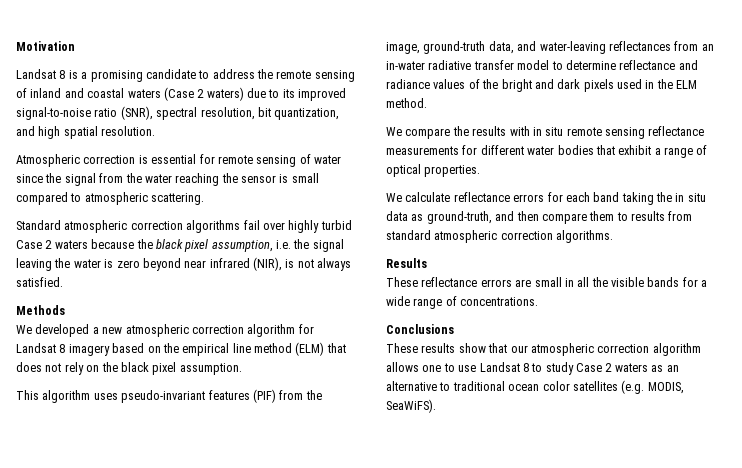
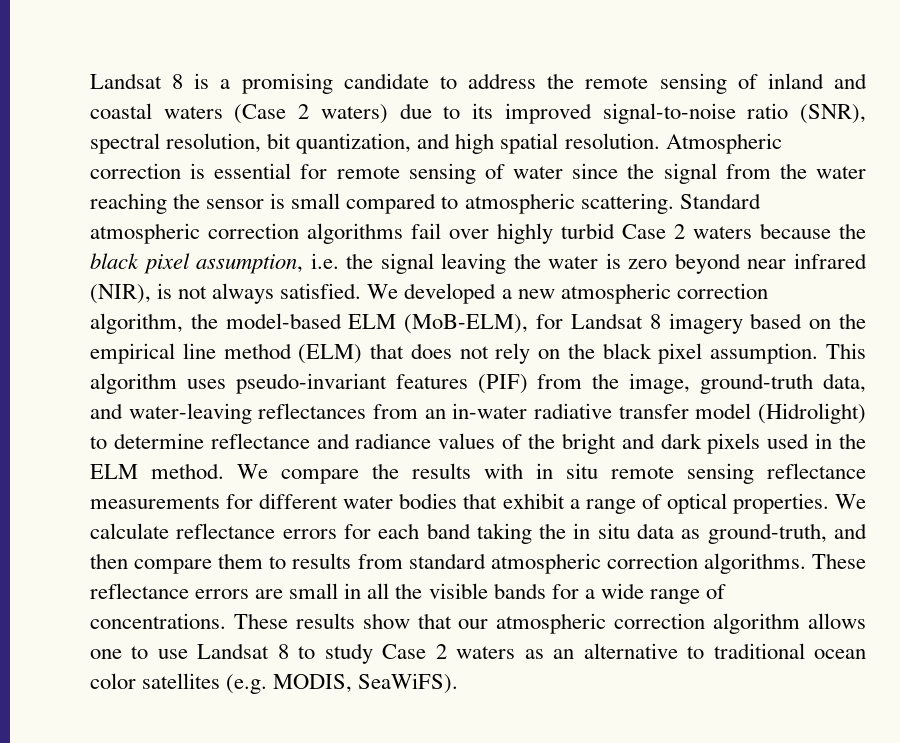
- Motivation
- Landsat 8 is a promising candidate to address the remote sensing of inland and coastal waters (Case 2 waters) due to its improved signal-to-noise ratio (SNR), spectral resolution, bit quantization, and high spatial resolution.
- Atmospheric correction is essential for remote sensing of water since the signal from the water reaching the sensor is small compared to atmospheric scattering.
- Standard atmospheric correction algorithms fail over highly turbid Case 2 waters because the black pixel assumption, i.e. the signal leaving the water is zero beyond near infrared (NIR), is not always satisfied.
- Methods
- We developed a new atmospheric correction algorithm for Landsat 8 imagery based on the empirical line method (ELM) that does not rely on the black pixel assumption.
- This algorithm uses pseudo-invariant features (PIF) from the image, ground-truth data, and water-leaving reflectances from an in-water radiative transfer model to determine reflectance and radiance values of the bright and dark pixels used in the ELM method.
- We compare the results with in situ remote sensing reflectance measurements for different water bodies that exhibit a range of optical properties.
- We calculate reflectance errors for each band taking the in situ data as ground-truth, and then compare them to results from standard atmospheric correction algorithms.
- Results
- These reflectance errors are small in all the visible bands for a wide range of concentrations.
- Conclusions
- These results show that our atmospheric correction algorithm allows one to use Landsat 8 to study Case 2 waters as an alternative to traditional ocean color satellites (e.g. MODIS, SeaWiFS).
+ Landsat 8 is a promising candidate to address the remote sensing of inland and coastal waters (Case 2 waters) due to its improved signal-to-noise ratio (SNR), spectral resolution, bit quantization, and high spatial resolution. Atmospheric correction is essential for remote sensing of water since the signal from the water reaching the sensor is small compared to atmospheric scattering. Standard atmospheric correction algorithms fail over highly turbid Case 2 waters because the black pixel assumption, i.e. the signal leaving the water is zero beyond near infrared (NIR), is not always satisfied. We developed a new atmospheric correction algorithm, the model-based ELM (MoB-ELM), for Landsat 8 imagery based on the empirical line method (ELM) that does not rely on the black pixel assumption. This algorithm uses pseudo-invariant features (PIF) from the image, ground-truth data, and water-leaving reflectances from an in-water radiative transfer model (Hidrolight) to determine reflectance and radiance values of the bright and dark pixels used in the ELM method. We compare the results with in situ remote sensing reflectance measurements for different water bodies that exhibit a range of optical properties. We calculate reflectance errors for each band taking the in situ data as ground-truth, and then compare them to results from standard atmospheric correction algorithms. These reflectance errors are small in all the visible bands for a wide range of concentrations. These results show that our atmospheric correction algorithm allows one to use Landsat 8 to study Case 2 waters as an alternative to traditional ocean color satellites (e.g. MODIS, SeaWiFS).

